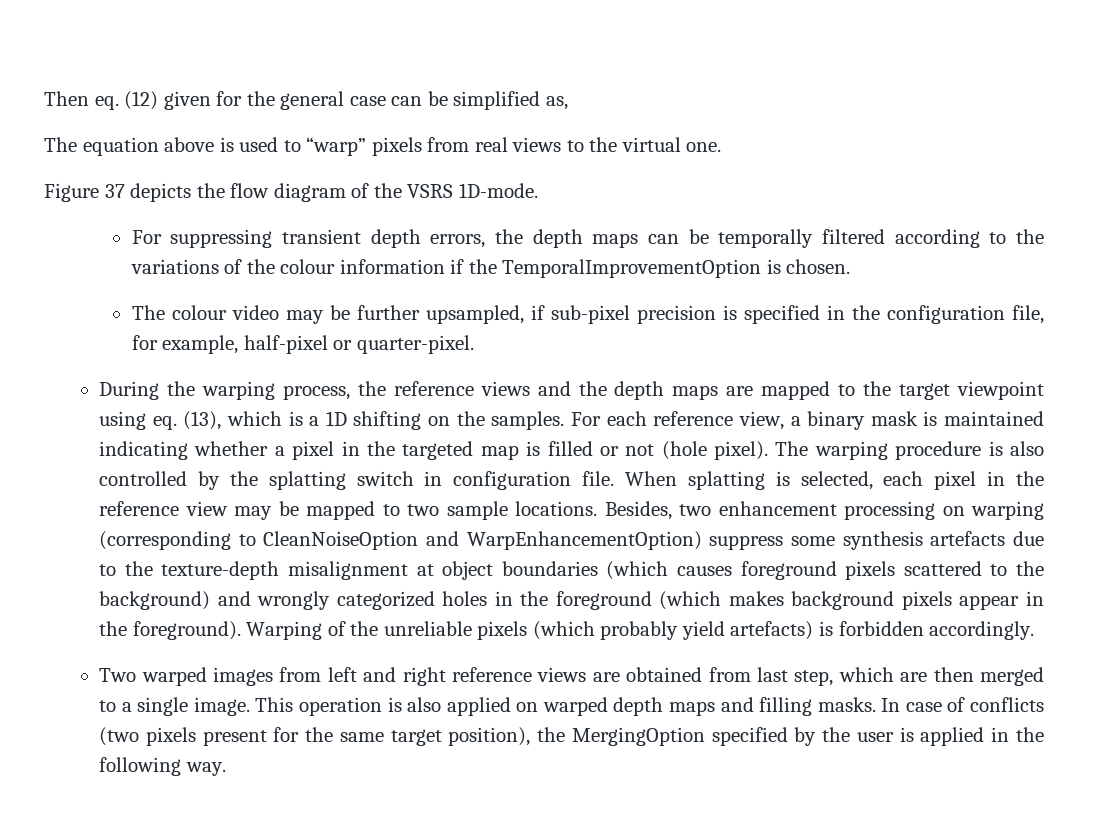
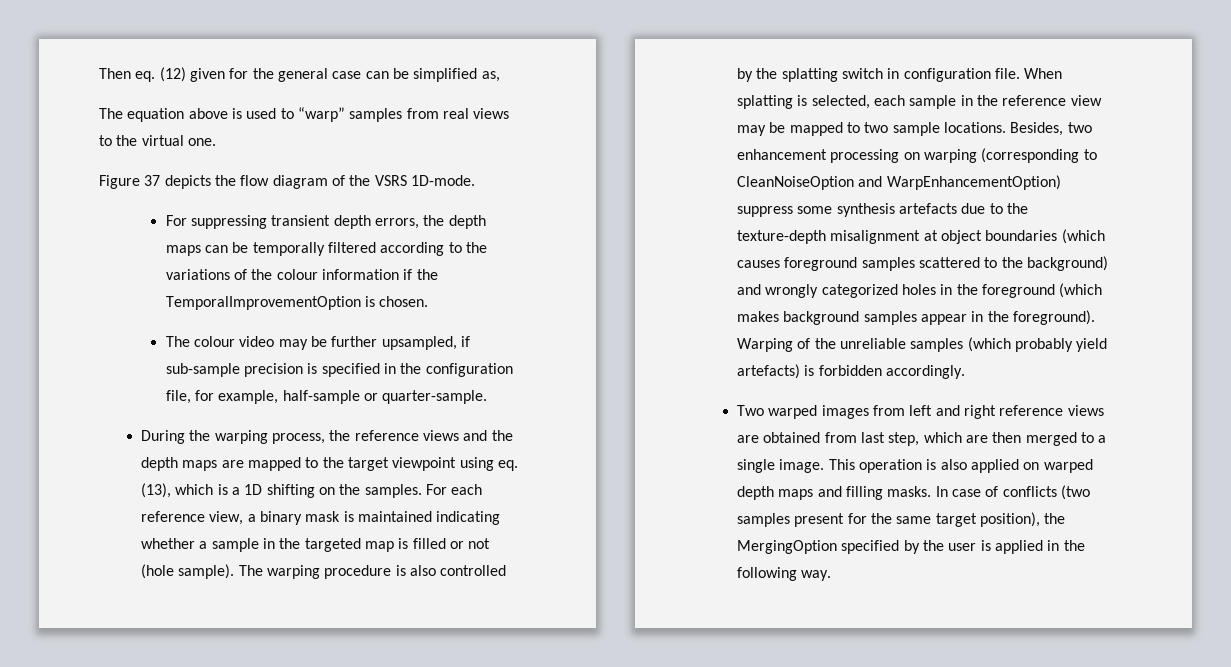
- The equation above is used to “warp” pixels from real views to the virtual one.
+ The equation above is used to “warp” samples from real views to the virtual one.
- The colour video may be further upsampled, if sub-pixel precision is specified in the configuration file, for example, half-pixel or quarter-pixel.
+ The colour video may be further upsampled, if sub-sample precision is specified in the configuration file, for example, half-sample or quarter-sample.
- For each reference view, a binary mask is maintained indicating whether a pixel in the targeted map is filled or not (hole pixel).
+ For each reference view, a binary mask is maintained indicating whether a sample in the targeted map is filled or not (hole sample).
- When splatting is selected, each pixel in the reference view may be mapped to two sample locations.
+ When splatting is selected, each sample in the reference view may be mapped to two sample locations.
- Besides, two enhancement processing on warping (corresponding to CleanNoiseOption and WarpEnhancementOption) suppress some synthesis artefacts due to the texture-depth misalignment at object boundaries (which causes foreground pixels scattered to the background) and wrongly categorized holes in the foreground (which makes background pixels appear in the foreground).
+ Besides, two enhancement processing on warping (corresponding to CleanNoiseOption and WarpEnhancementOption) suppress some synthesis artefacts due to the texture-depth misalignment at object boundaries (which causes foreground samples scattered to the background) and wrongly categorized holes in the foreground (which makes background samples appear in the foreground).
- Warping of the unreliable pixels (which probably yield artefacts) is forbidden accordingly.
+ Warping of the unreliable samples (which probably yield artefacts) is forbidden accordingly.
- In case of conflicts (two pixels present for the same target position), the MergingOption specified by the user is applied in the following way.
+ In case of conflicts (two samples present for the same target position), the MergingOption specified by the user is applied in the following way.

